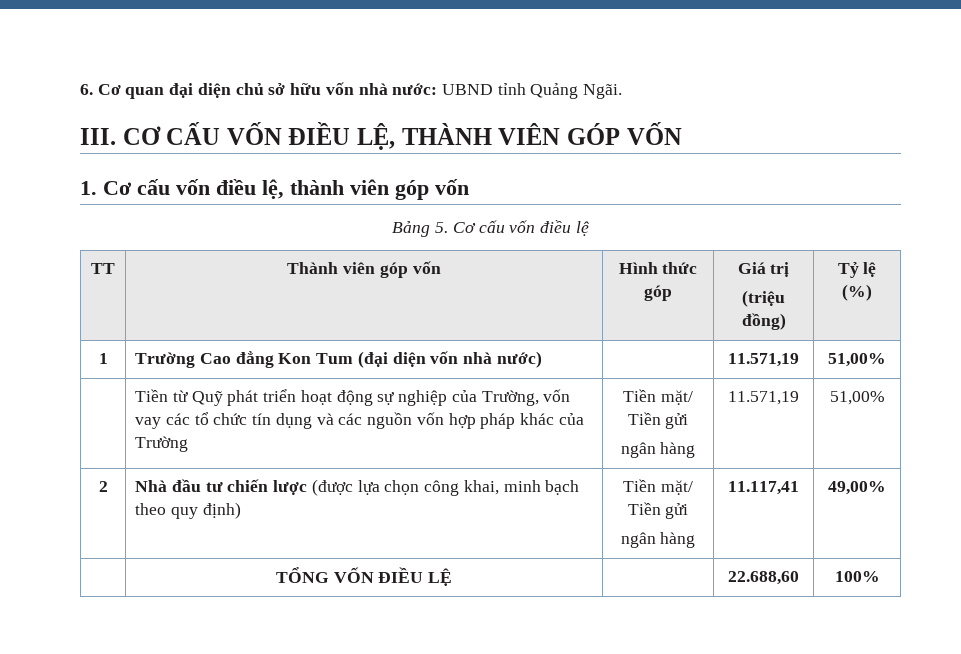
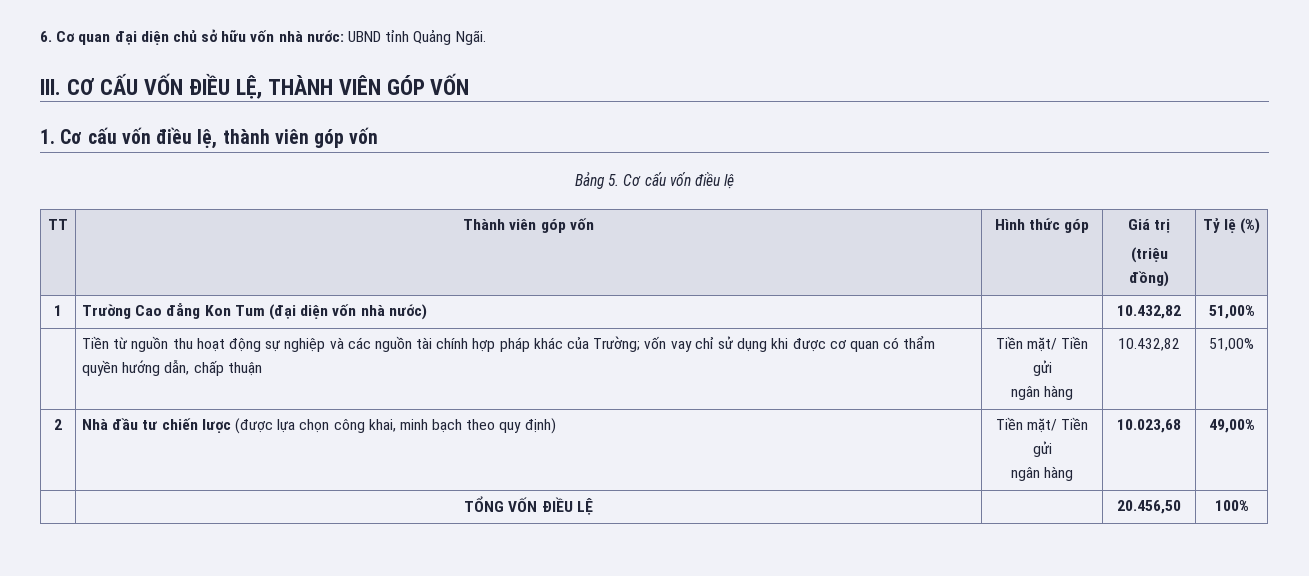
- 1 | Trường Cao đẳng Kon Tum (đại diện vốn nhà nước) | | 11.571,19 | 51,00%
+ 1 | Trường Cao đẳng Kon Tum (đại diện vốn nhà nước) | | 10.432,82 | 51,00%
- Tiền từ Quỹ phát triển hoạt động sự nghiệp của Trường, vốn vay các tổ chức tín dụng và các nguồn vốn hợp pháp khác của Trường | Tiền mặt/ Tiền gửi
- ngân hàng | 11.571,19
+ Tiền từ nguồn thu hoạt động sự nghiệp và các nguồn tài chính hợp pháp khác của Trường; vốn vay chỉ sử dụng khi được cơ quan có thẩm quyền hướng dẫn, chấp thuận | Tiền mặt/ Tiền gửi
+ ngân hàng | 10.432,82
  2 | Nhà đầu tư chiến lược (được lựa chọn công khai, minh bạch theo quy định) | Tiền mặt/ Tiền gửi
- ngân hàng | 11.117,41 | 49,00%
+ ngân hàng | 10.023,68 | 49,00%
- | TỔNG VỐN ĐIỀU LỆ | | 22.688,60 | 100%
+ | TỔNG VỐN ĐIỀU LỆ | | 20.456,50 | 100%

